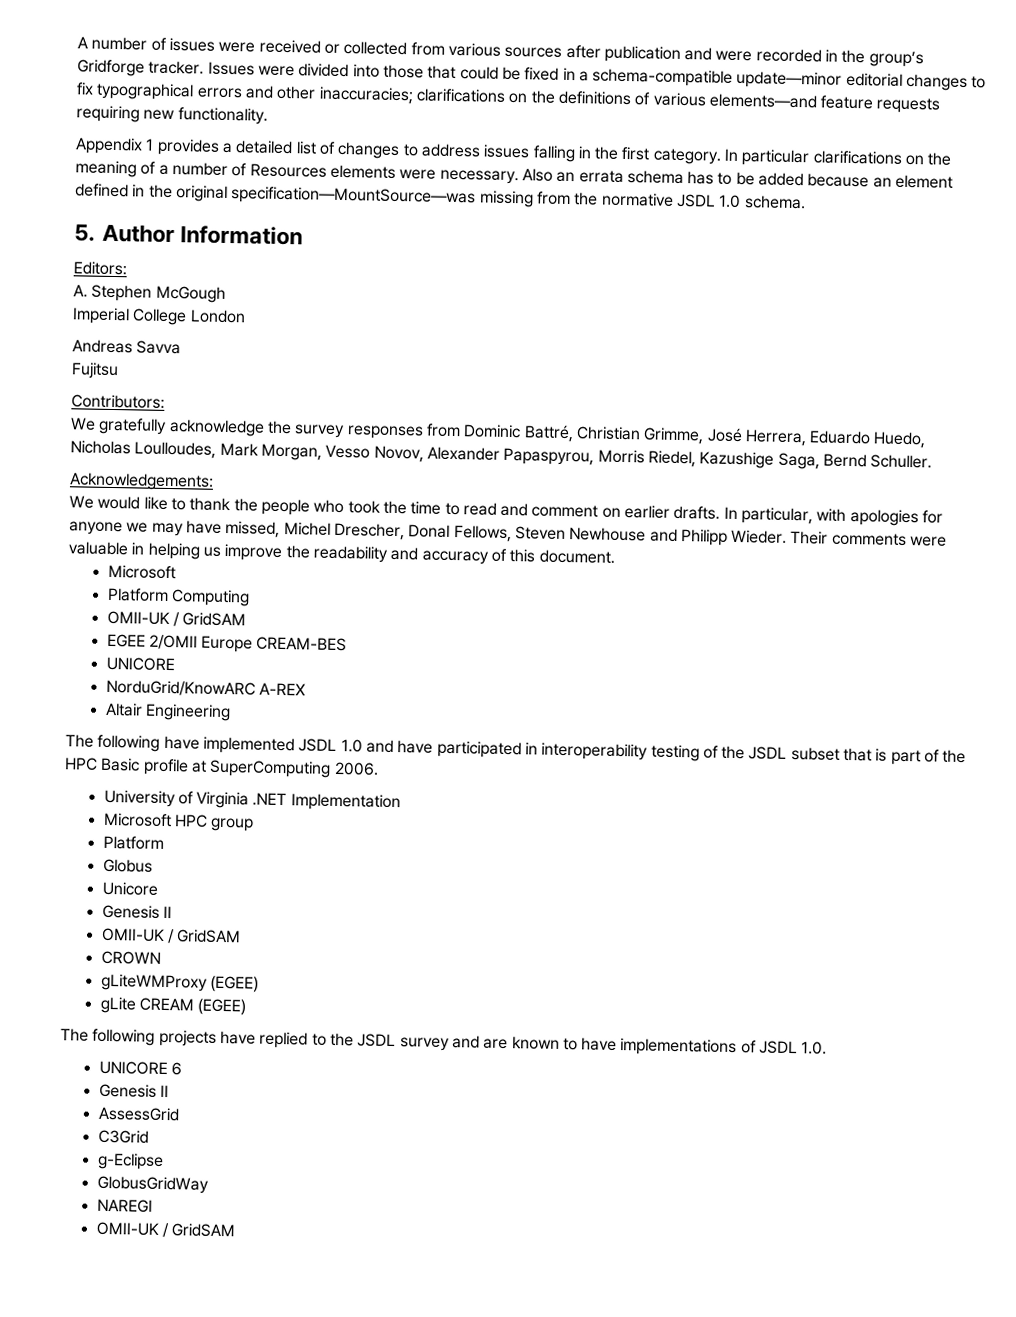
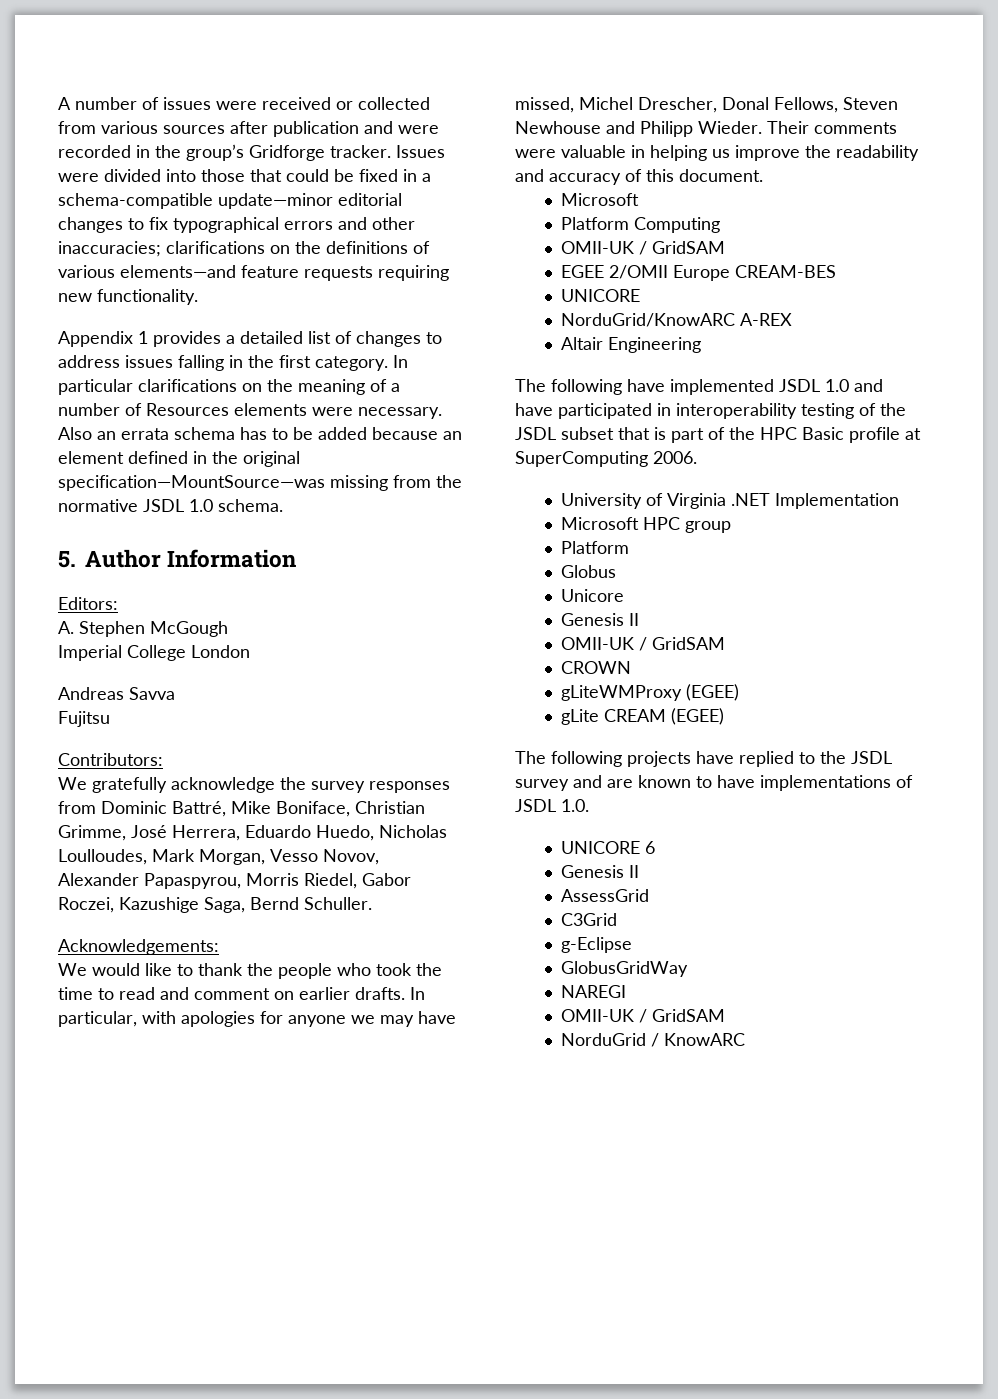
- We gratefully acknowledge the survey responses from Dominic Battré, Christian Grimme, José Herrera, Eduardo Huedo, Nicholas Loulloudes, Mark Morgan, Vesso Novov, Alexander Papaspyrou, Morris Riedel, Kazushige Saga, Bernd Schuller.
+ We gratefully acknowledge the survey responses from Dominic Battré, Mike Boniface, Christian Grimme, José Herrera, Eduardo Huedo, Nicholas Loulloudes, Mark Morgan, Vesso Novov, Alexander Papaspyrou, Morris Riedel, Gabor Roczei, Kazushige Saga, Bernd Schuller.
+ NorduGrid / KnowARC

